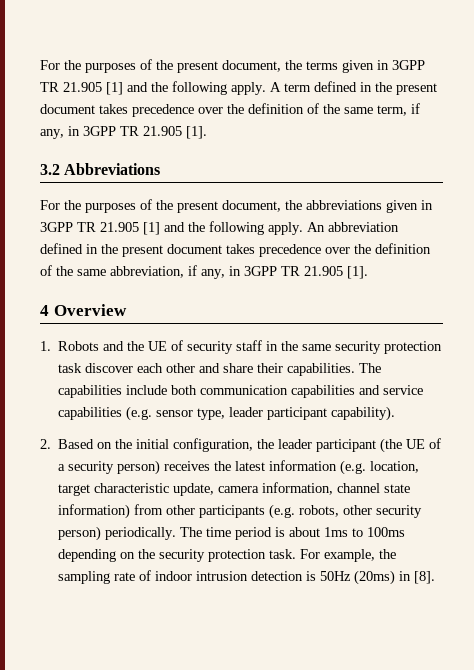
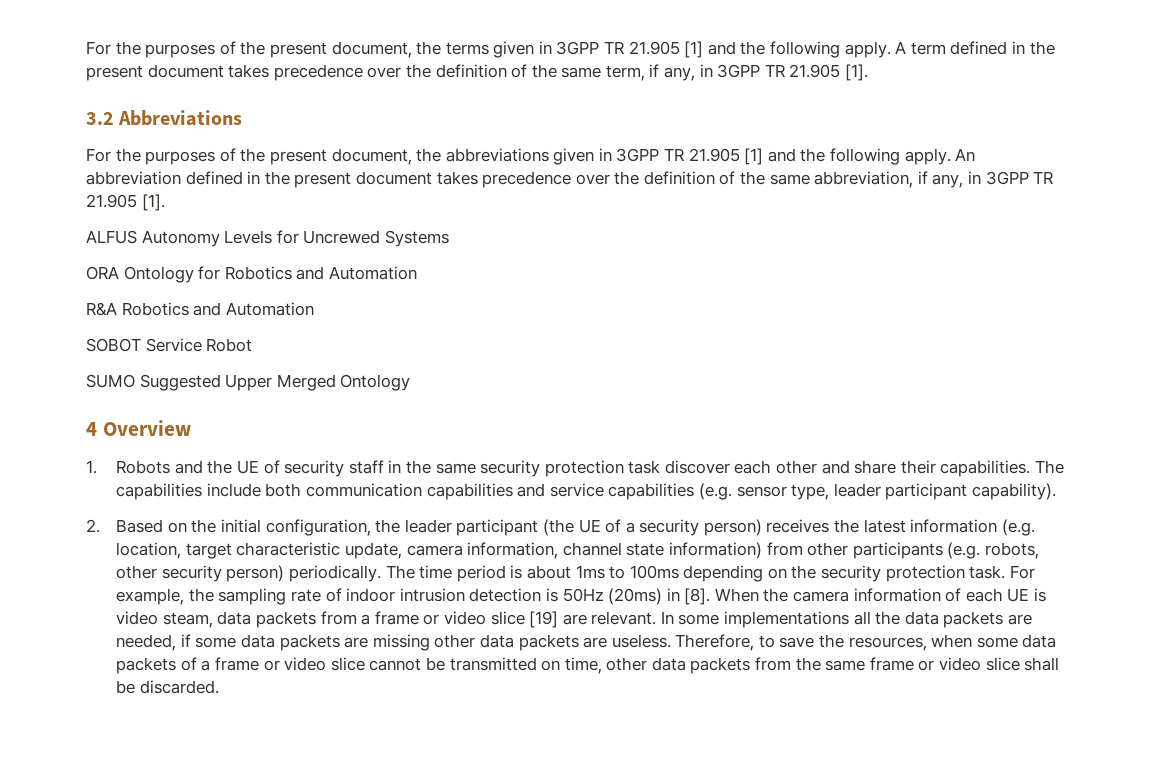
+ ALFUS Autonomy Levels for Uncrewed Systems
+ ORA Ontology for Robotics and Automation
+ R&A Robotics and Automation
+ SOBOT Service Robot
+ SUMO Suggested Upper Merged Ontology
+ When the camera information of each UE is video steam, data packets from a frame or video slice [19] are relevant. In some implementations all the data packets are needed, if some data packets are missing other data packets are useless. Therefore, to save the resources, when some data packets of a frame or video slice cannot be transmitted on time, other data packets from the same frame or video slice shall be discarded.

